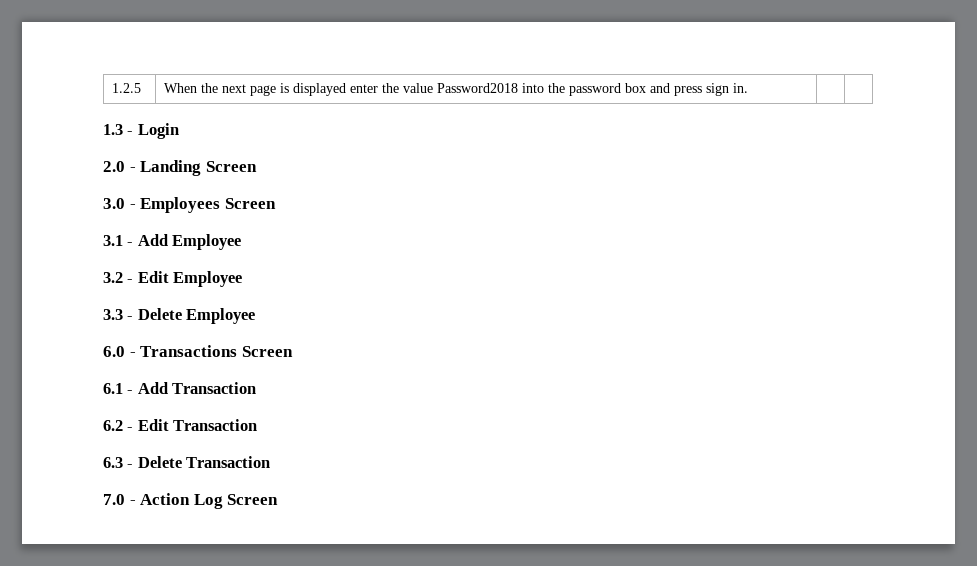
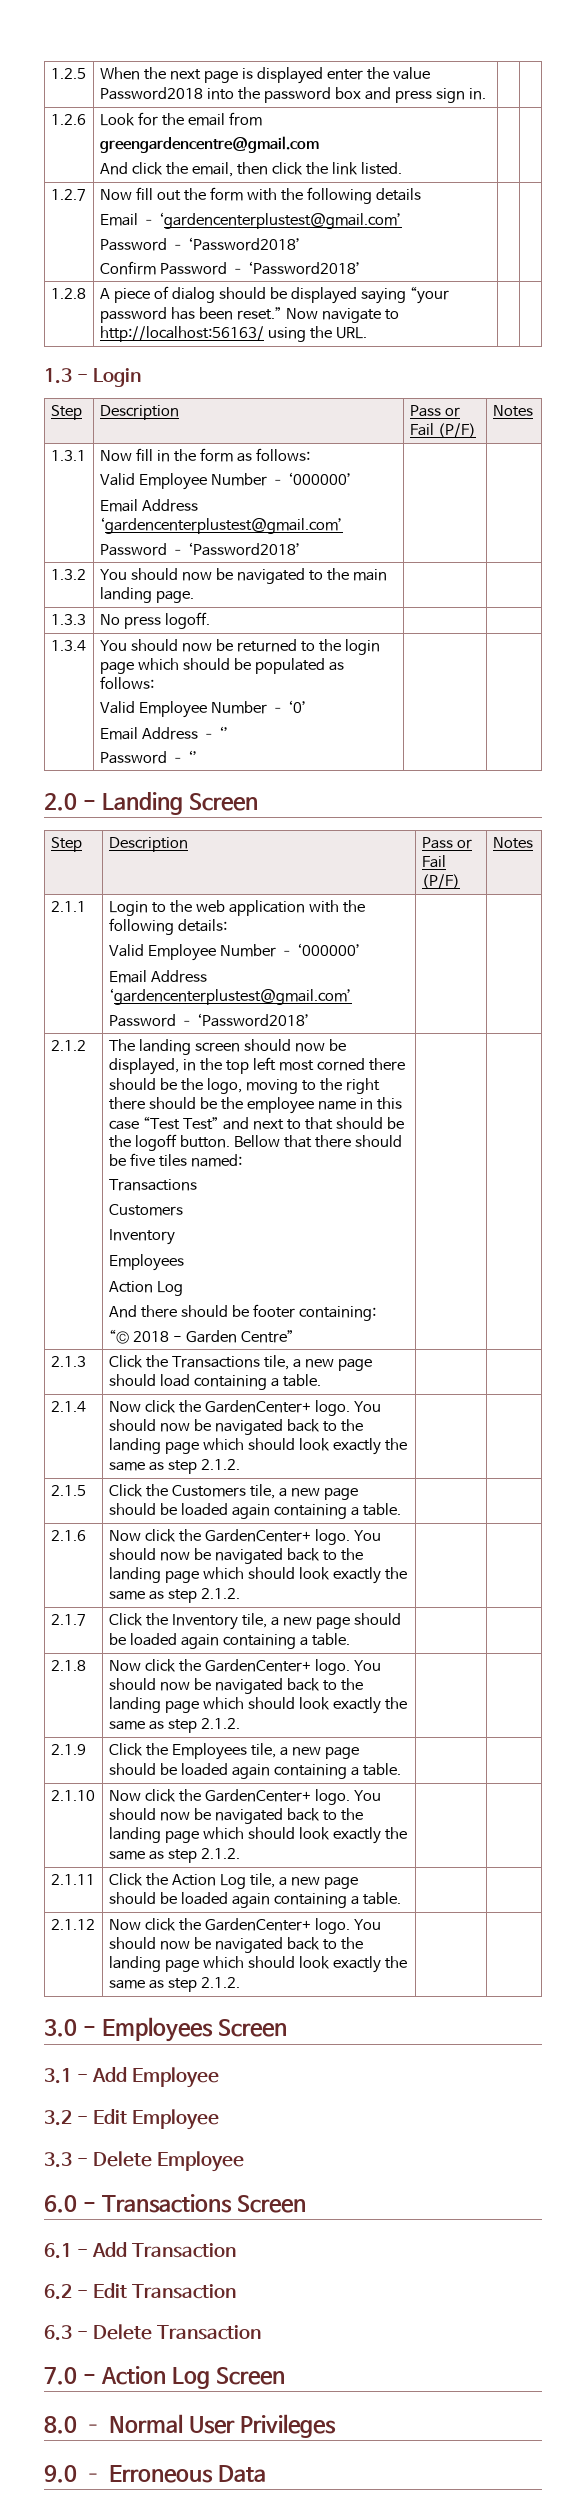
+ 1.2.6 | Look for the email from
+ greengardencentre@gmail.com
+ And click the email, then click the link listed. | |
+ 1.2.7 | Now fill out the form with the following details
+ Email – ‘gardencenterplustest@gmail.com’
+ Password – ‘Password2018’
+ Confirm Password – ‘Password2018’ | |
+ 1.2.8 | A piece of dialog should be displayed saying “your password has been reset.” Now navigate to http://localhost:56163/ using the URL. | |
  1.3 - Login
+ Step | Description | Pass or Fail (P/F) | Notes
+ 1.3.1 | Now fill in the form as follows:
+ Valid Employee Number – ‘000000’
+ Email Address ‘gardencenterplustest@gmail.com’
+ Password – ‘Password2018’ | |
+ 1.3.2 | You should now be navigated to the main landing page. | |
+ 1.3.3 | No press logoff. | |
+ 1.3.4 | You should now be returned to the login page which should be populated as follows:
+ Valid Employee Number – ‘0’
+ Email Address – ‘’
+ Password – ‘’ | |
  2.0 - Landing Screen
+ Step | Description | Pass or Fail (P/F) | Notes
+ 2.1.1 | Login to the web application with the following details:
+ Valid Employee Number – ‘000000’
+ Email Address ‘gardencenterplustest@gmail.com’
+ Password – ‘Password2018’ | |
+ 2.1.2 | The landing screen should now be displayed, in the top left most corned there should be the logo, moving to the right there should be the employee name in this case “Test Test” and next to that should be the logoff button. Bellow that there should be five tiles named:
+ Transactions
+ Customers
+ Inventory
+ Employees
+ Action Log
+ And there should be footer containing:
+ “© 2018 - Garden Centre” | |
+ 2.1.3 | Click the Transactions tile, a new page should load containing a table. | |
+ 2.1.4 | Now click the GardenCenter+ logo. You should now be navigated back to the landing page which should look exactly the same as step 2.1.2. | |
+ 2.1.5 | Click the Customers tile, a new page should be loaded again containing a table. | |
+ 2.1.6 | Now click the GardenCenter+ logo. You should now be navigated back to the landing page which should look exactly the same as step 2.1.2. | |
+ 2.1.7 | Click the Inventory tile, a new page should be loaded again containing a table. | |
+ 2.1.8 | Now click the GardenCenter+ logo. You should now be navigated back to the landing page which should look exactly the same as step 2.1.2. | |
+ 2.1.9 | Click the Employees tile, a new page should be loaded again containing a table. | |
+ 2.1.10 | Now click the GardenCenter+ logo. You should now be navigated back to the landing page which should look exactly the same as step 2.1.2. | |
+ 2.1.11 | Click the Action Log tile, a new page should be loaded again containing a table. | |
+ 2.1.12 | Now click the GardenCenter+ logo. You should now be navigated back to the landing page which should look exactly the same as step 2.1.2. | |
+ 8.0 – Normal User Privileges
+ 9.0 – Erroneous Data

